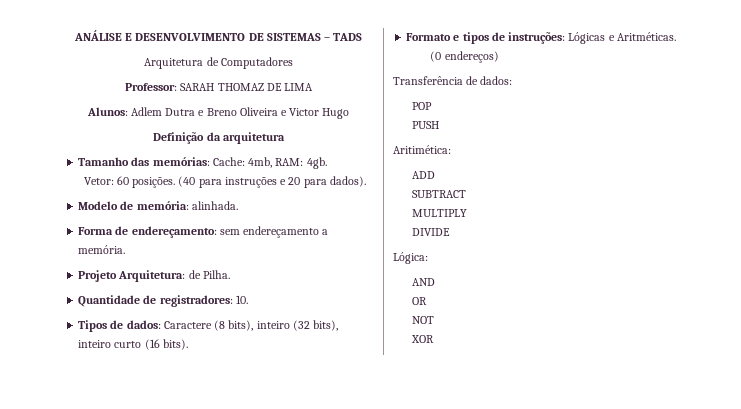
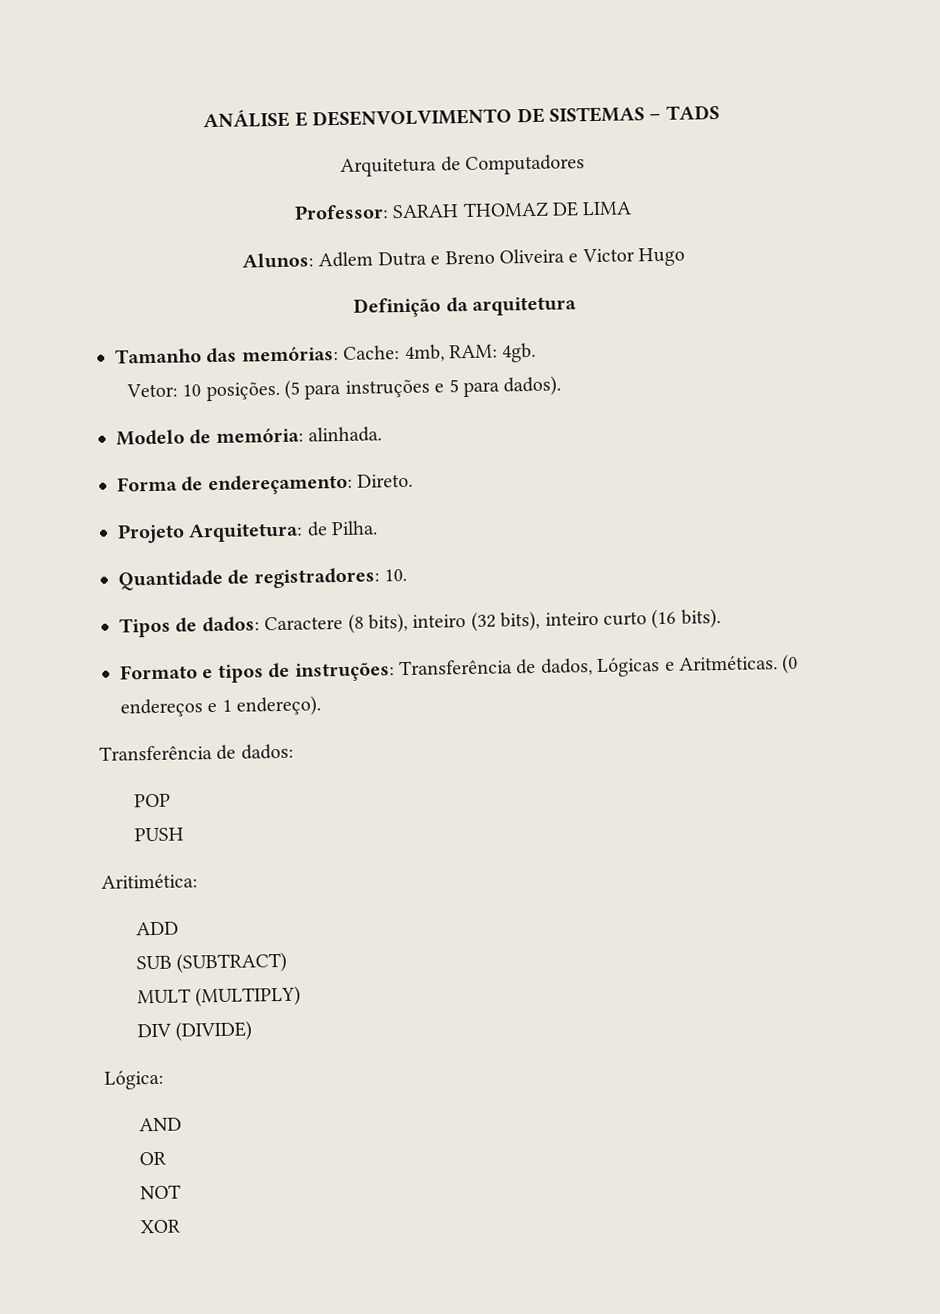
- Vetor: 60 posições. (40 para instruções e 20 para dados).
+ Vetor: 10 posições. (5 para instruções e 5 para dados).
- Forma de endereçamento: sem endereçamento a memória.
+ Forma de endereçamento: Direto.
- Formato e tipos de instruções: Lógicas e Aritméticas.
- (0 endereços)
+ Formato e tipos de instruções: Transferência de dados, Lógicas e Aritméticas. (0 endereços e 1 endereço).
- SUBTRACT
- MULTIPLY
- DIVIDE
+ SUB (SUBTRACT)
+ MULT (MULTIPLY)
+ DIV (DIVIDE)

